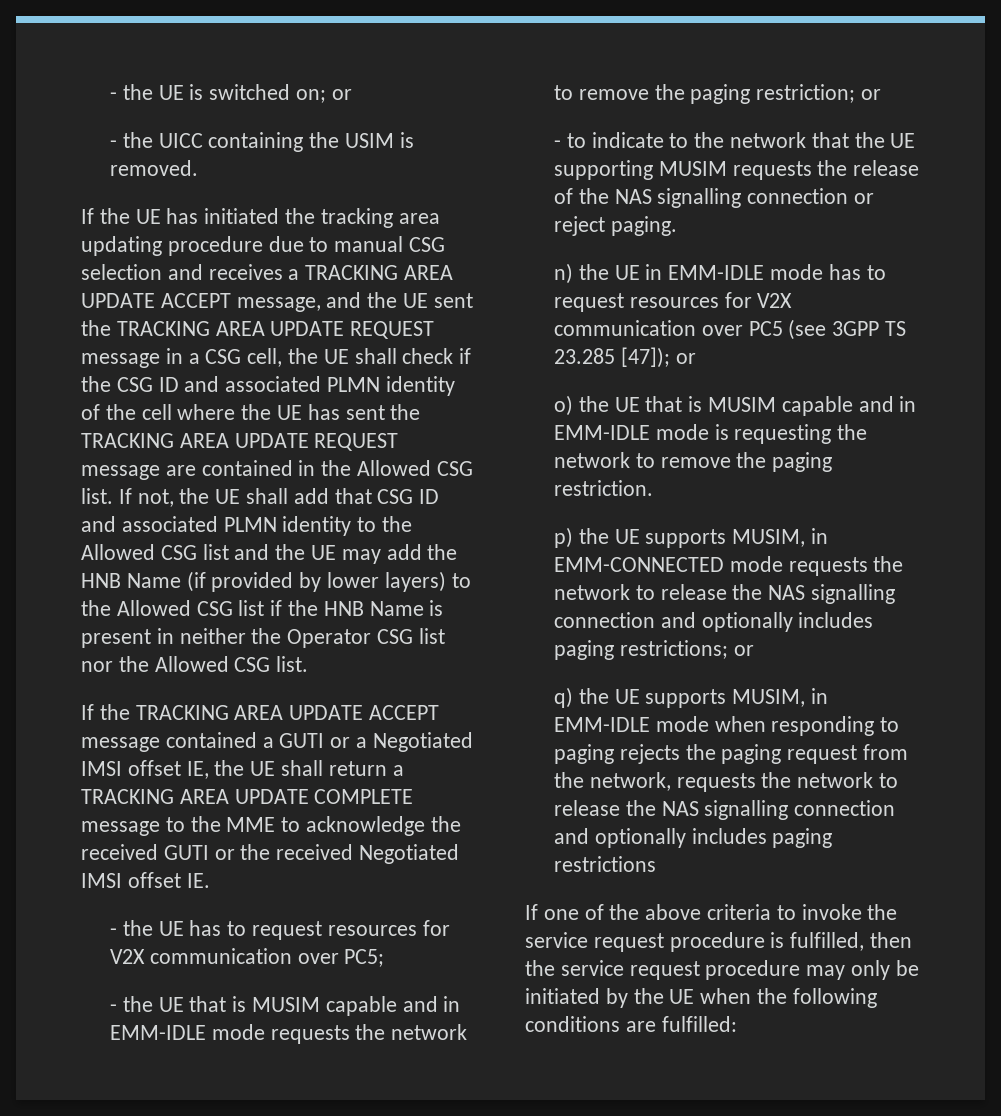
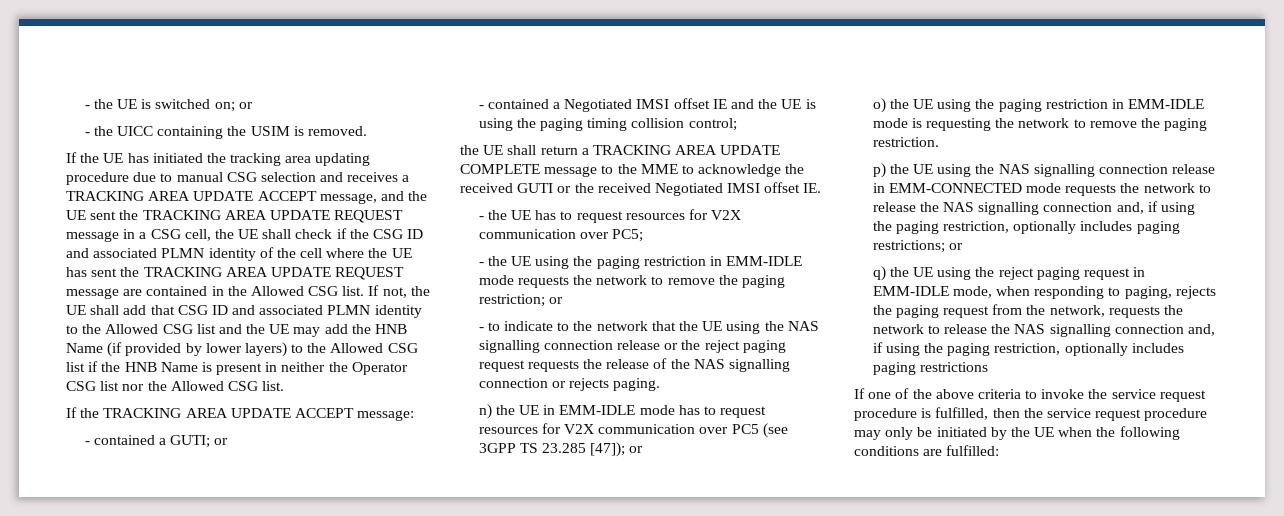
- If the TRACKING AREA UPDATE ACCEPT message contained a GUTI or a Negotiated IMSI offset IE, the UE shall return a TRACKING AREA UPDATE COMPLETE message to the MME to acknowledge the received GUTI or the received Negotiated IMSI offset IE.
+ If the TRACKING AREA UPDATE ACCEPT message:
+ - contained a GUTI; or
+ - contained a Negotiated IMSI offset IE and the UE is using the paging timing collision control;
+ the UE shall return a TRACKING AREA UPDATE COMPLETE message to the MME to acknowledge the received GUTI or the received Negotiated IMSI offset IE.
- - the UE that is MUSIM capable and in EMM-IDLE mode requests the network to remove the paging restriction; or
+ - the UE using the paging restriction in EMM-IDLE mode requests the network to remove the paging restriction; or
- - to indicate to the network that the UE supporting MUSIM requests the release of the NAS signalling connection or reject paging.
+ - to indicate to the network that the UE using the NAS signalling connection release or the reject paging request requests the release of the NAS signalling connection or rejects paging.
- o) the UE that is MUSIM capable and in EMM-IDLE mode is requesting the network to remove the paging restriction.
+ o) the UE using the paging restriction in EMM-IDLE mode is requesting the network to remove the paging restriction.
- p) the UE supports MUSIM, in EMM-CONNECTED mode requests the network to release the NAS signalling connection and optionally includes paging restrictions; or
+ p) the UE using the NAS signalling connection release in EMM-CONNECTED mode requests the network to release the NAS signalling connection and, if using the paging restriction, optionally includes paging restrictions; or
- q) the UE supports MUSIM, in EMM-IDLE mode when responding to paging rejects the paging request from the network, requests the network to release the NAS signalling connection and optionally includes paging restrictions
+ q) the UE using the reject paging request in EMM-IDLE mode, when responding to paging, rejects the paging request from the network, requests the network to release the NAS signalling connection and, if using the paging restriction, optionally includes paging restrictions

